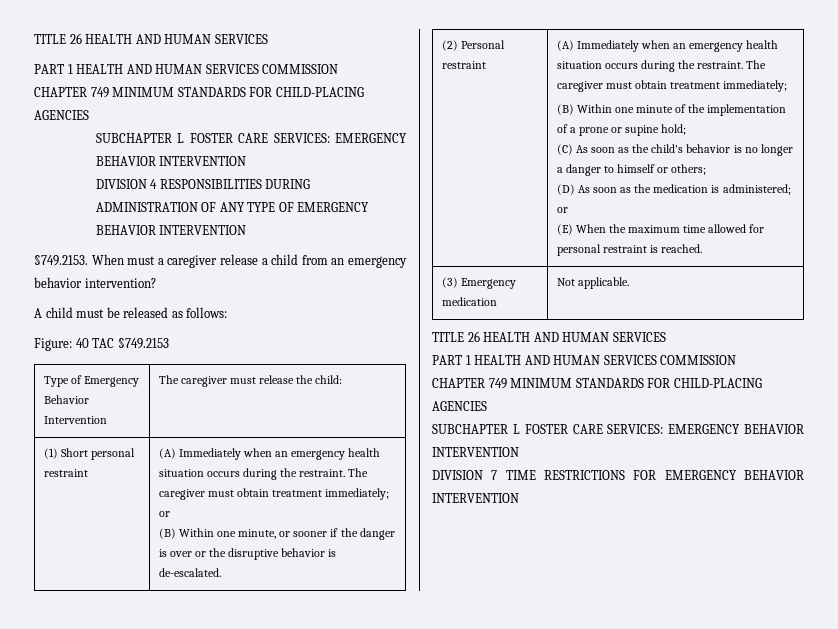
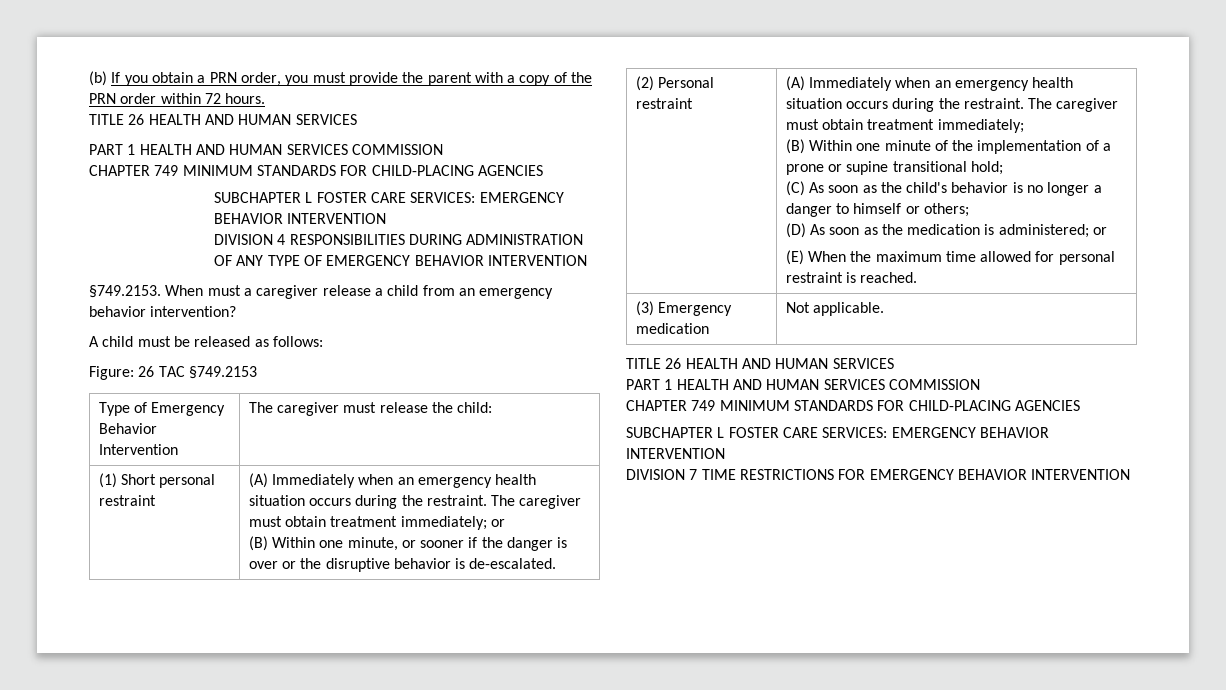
+ (b) If you obtain a PRN order, you must provide the parent with a copy of the PRN order within 72 hours.
- Figure: 40 TAC §749.2153
+ Figure: 26 TAC §749.2153
- (B) Within one minute of the implementation of a prone or supine hold;
+ (B) Within one minute of the implementation of a prone or supine transitional hold;

